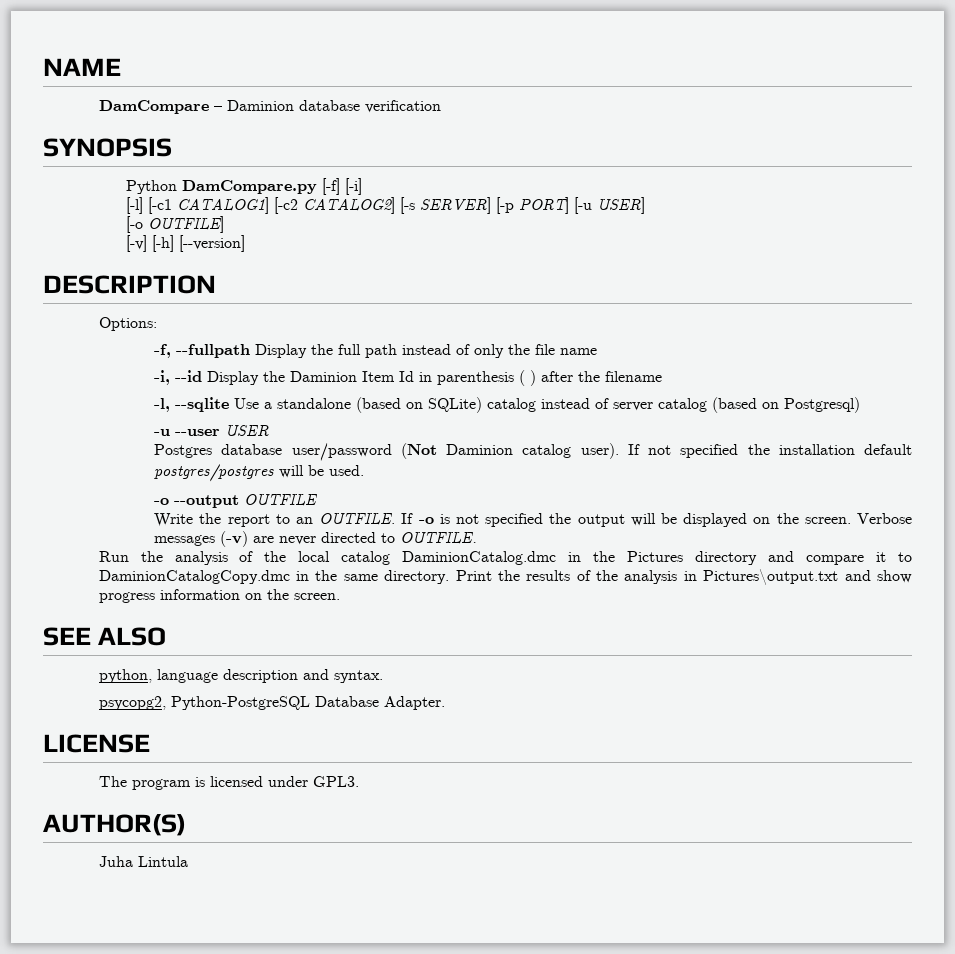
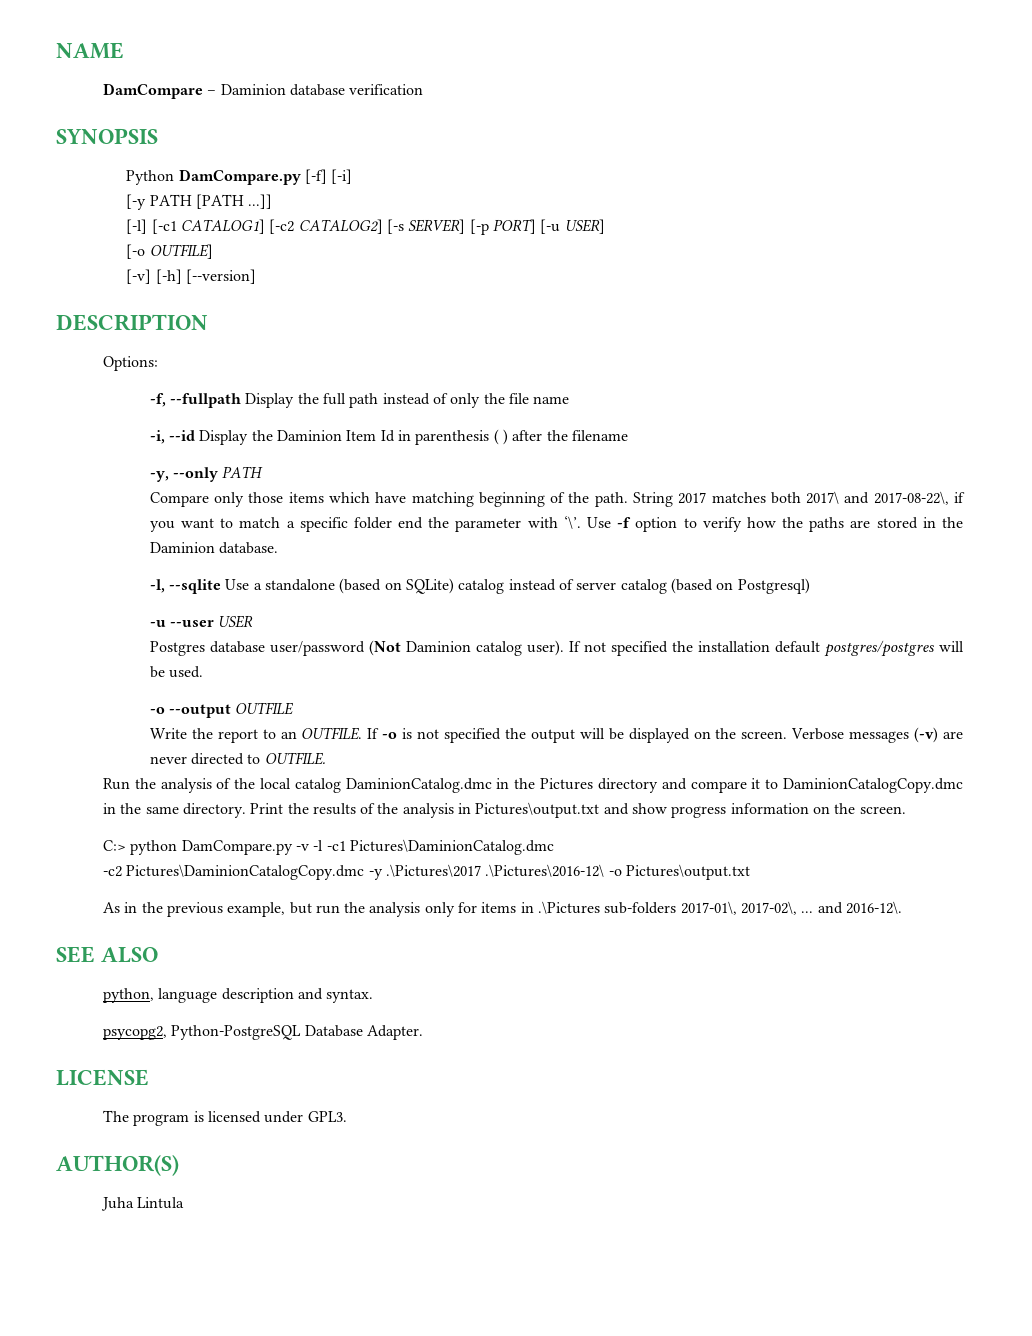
+ [-y PATH [PATH ...]]
+ -y, --only PATH
+ Compare only those items which have matching beginning of the path. String 2017 matches both 2017\ and 2017-08-22\, if you want to match a specific folder end the parameter with ‘\’. Use -f option to verify how the paths are stored in the Daminion database.
+ C:> python DamCompare.py -v -l -c1 Pictures\DaminionCatalog.dmc
+ -c2 Pictures\DaminionCatalogCopy.dmc -y .\Pictures\2017 .\Pictures\2016-12\ -o Pictures\output.txt
+ As in the previous example, but run the analysis only for items in .\Pictures sub-folders 2017-01\, 2017-02\, ... and 2016-12\.

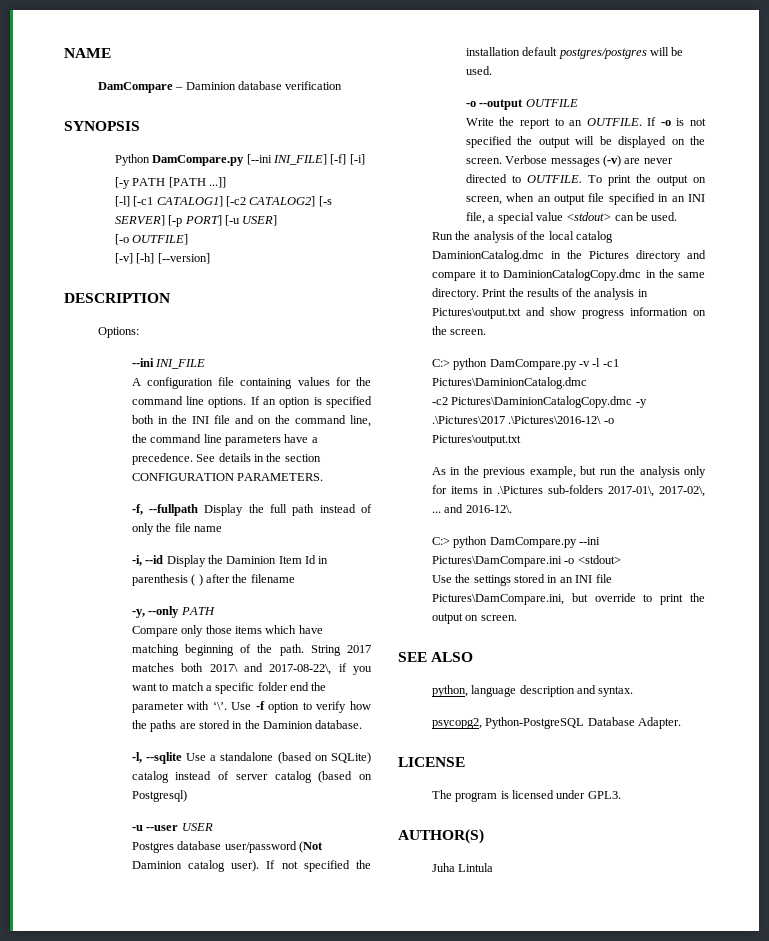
- Python DamCompare.py [-f] [-i]
+ Python DamCompare.py [--ini INI_FILE] [-f] [-i]
+ --ini INI_FILE
+ A configuration file containing values for the command line options. If an option is specified both in the INI file and on the command line, the command line parameters have a precedence. See details in the section CONFIGURATION PARAMETERS.
+ To print the output on screen, when an output file specified in an INI file, a special value <stdout> can be used.
+ C:> python DamCompare.py --ini Pictures\DamCompare.ini -o <stdout>
+ Use the settings stored in an INI file Pictures\DamCompare.ini, but override to print the output on screen.

